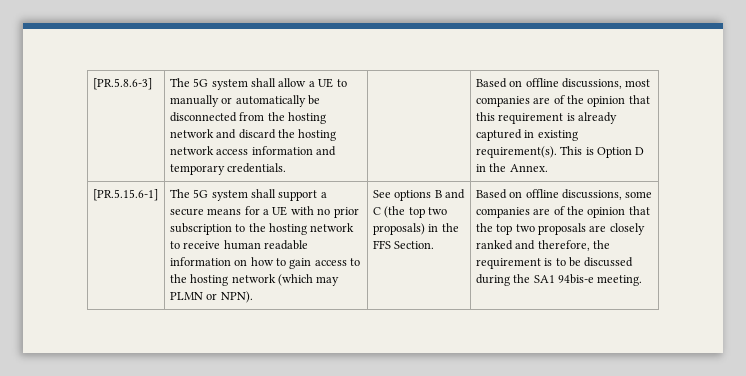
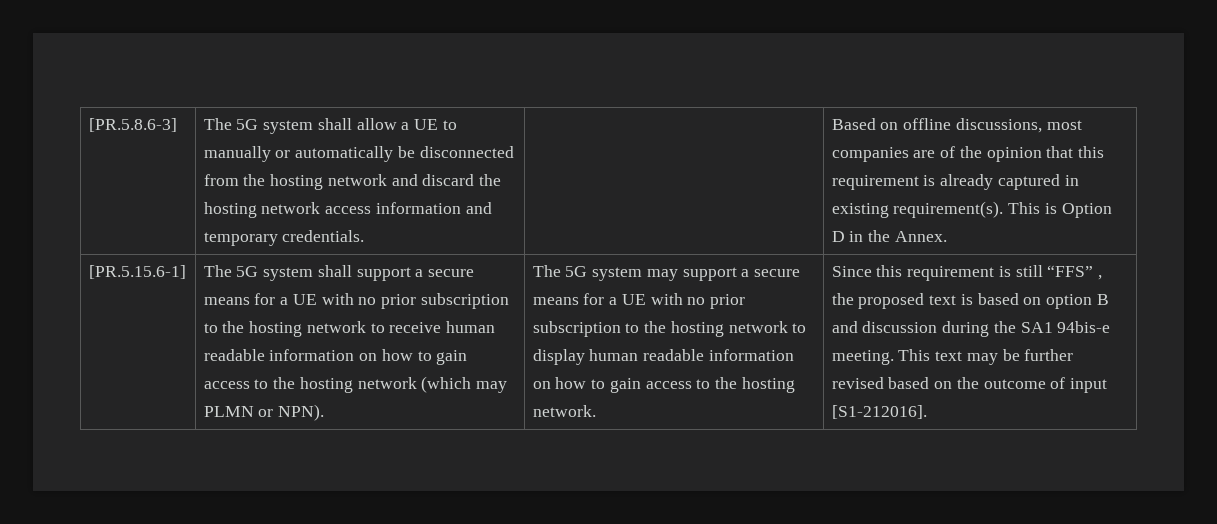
- See options B and C (the top two proposals) in the FFS Section. | Based on offline discussions, some companies are of the opinion that the top two proposals are closely ranked and therefore, the requirement is to be discussed during the SA1 94bis-e meeting.
+ The 5G system may support a secure means for a UE with no prior subscription to the hosting network to display human readable information on how to gain access to the hosting network. | Since this requirement is still “FFS” , the proposed text is based on option B and discussion during the SA1 94bis-e meeting.
+ This text may be further revised based on the outcome of input [S1-212016].

